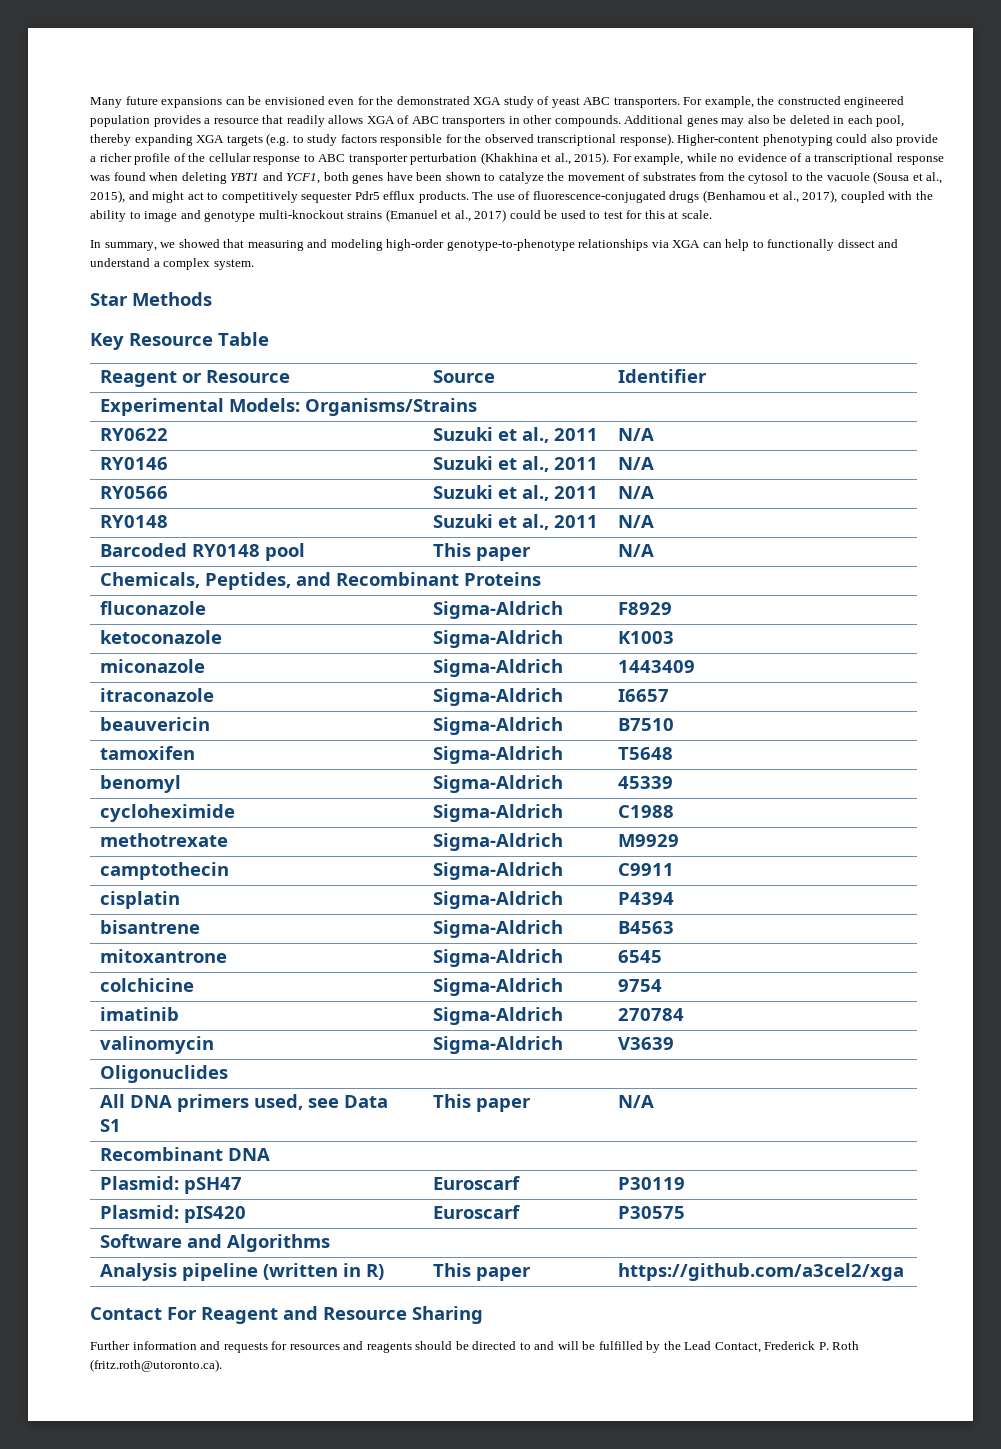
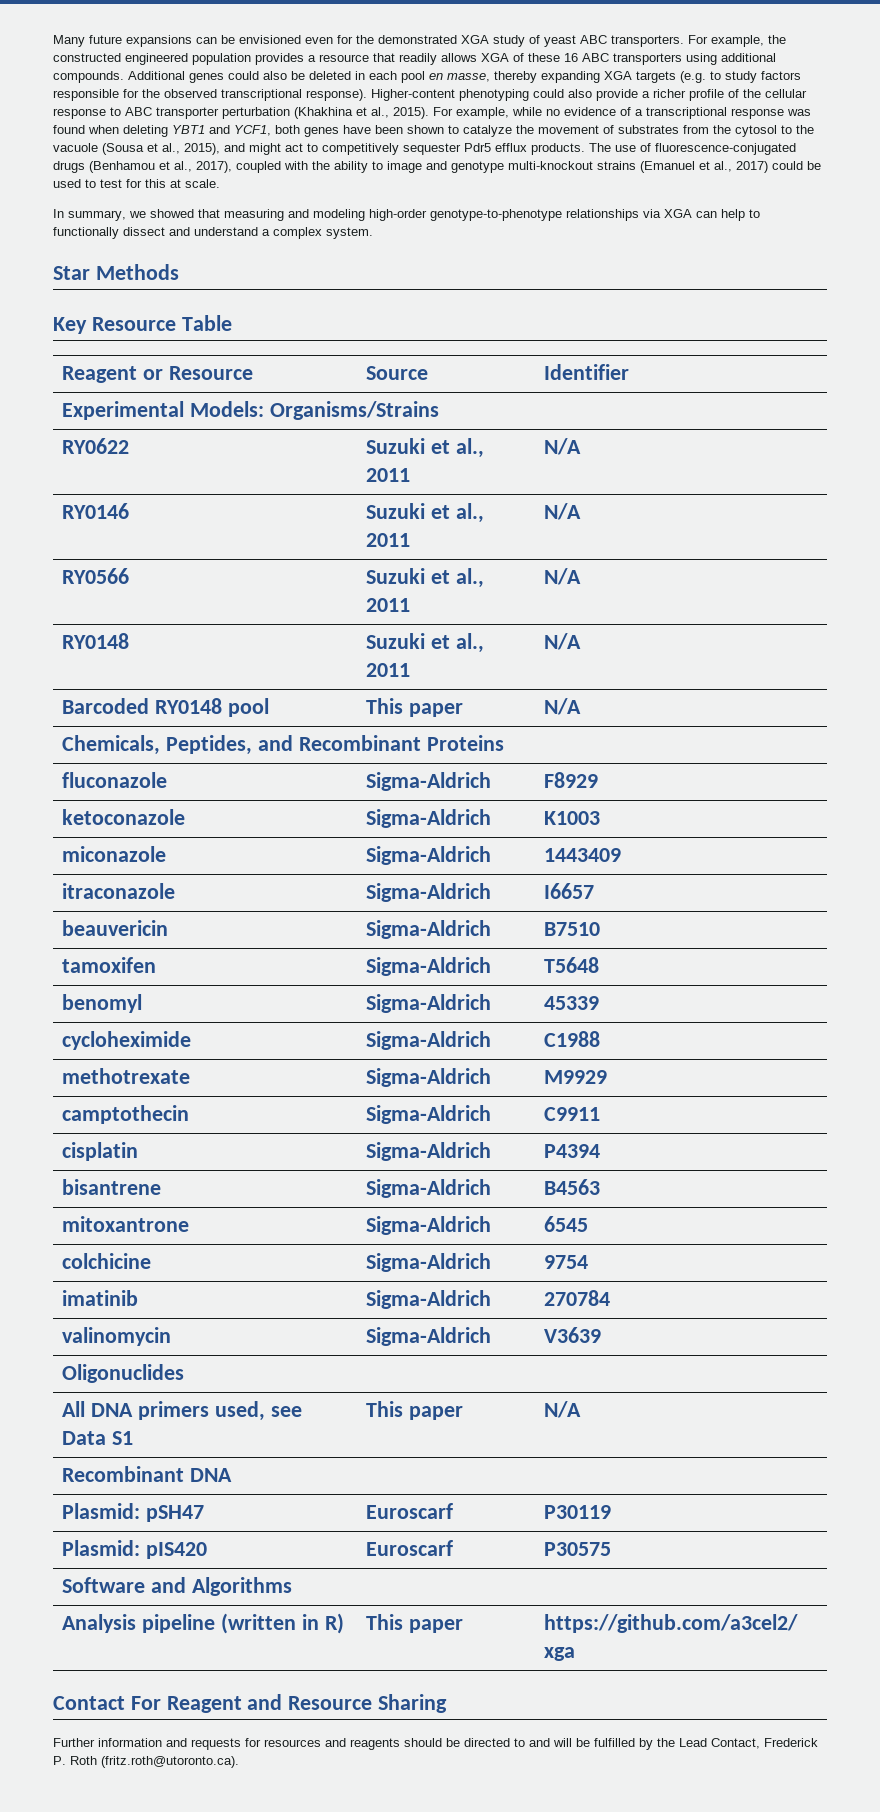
- For example, the constructed engineered population provides a resource that readily allows XGA of ABC transporters in other compounds.
+ For example, the constructed engineered population provides a resource that readily allows XGA of these 16 ABC transporters using additional compounds.
- Additional genes may also be deleted in each pool, thereby expanding XGA targets (e.g. to study factors responsible for the observed transcriptional response).
+ Additional genes could also be deleted in each pool en masse, thereby expanding XGA targets (e.g. to study factors responsible for the observed transcriptional response).

